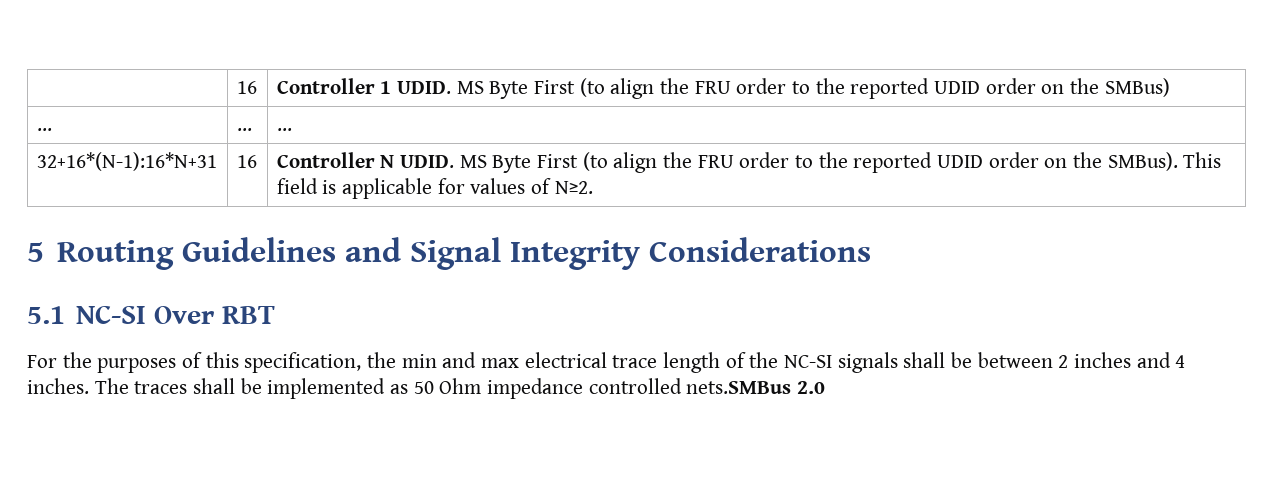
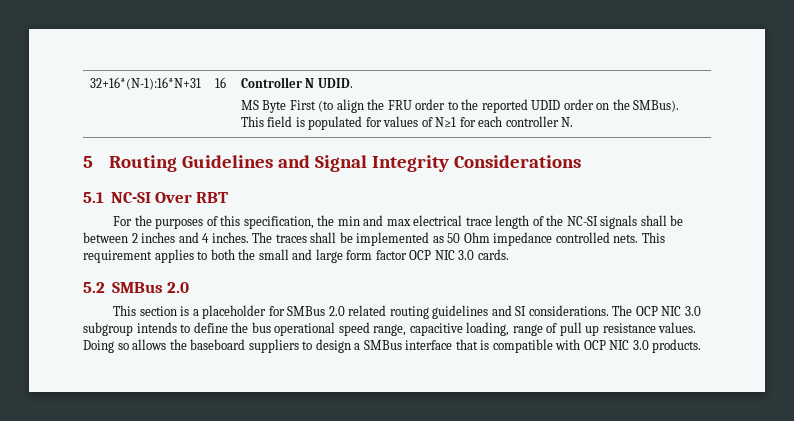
- | 16 | Controller 1 UDID. MS Byte First (to align the FRU order to the reported UDID order on the SMBus)
- … | … | …
- 32+16*(N-1):16*N+31 | 16 | Controller N UDID. MS Byte First (to align the FRU order to the reported UDID order on the SMBus). This field is applicable for values of N≥2.
+ 32+16*(N-1):16*N+31 | 16 | Controller N UDID.
+ MS Byte First (to align the FRU order to the reported UDID order on the SMBus). This field is populated for values of N≥1 for each controller N.
- The traces shall be implemented as 50 Ohm impedance controlled nets.SMBus 2.0
+ The traces shall be implemented as 50 Ohm impedance controlled nets. This requirement applies to both the small and large form factor OCP NIC 3.0 cards.
+ 5.2 SMBus 2.0
+ This section is a placeholder for SMBus 2.0 related routing guidelines and SI considerations. The OCP NIC 3.0 subgroup intends to define the bus operational speed range, capacitive loading, range of pull up resistance values. Doing so allows the baseboard suppliers to design a SMBus interface that is compatible with OCP NIC 3.0 products.

